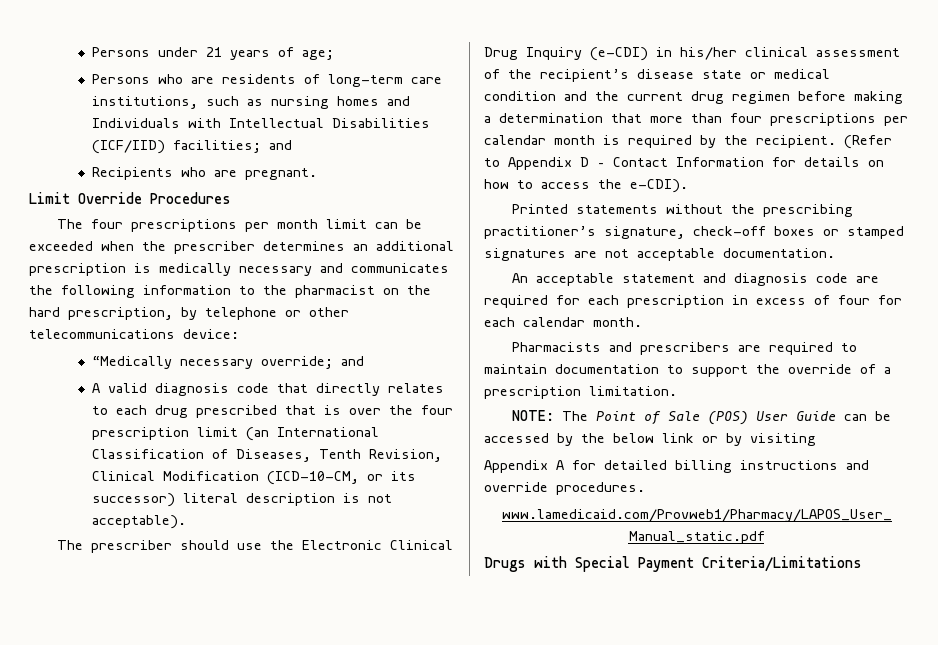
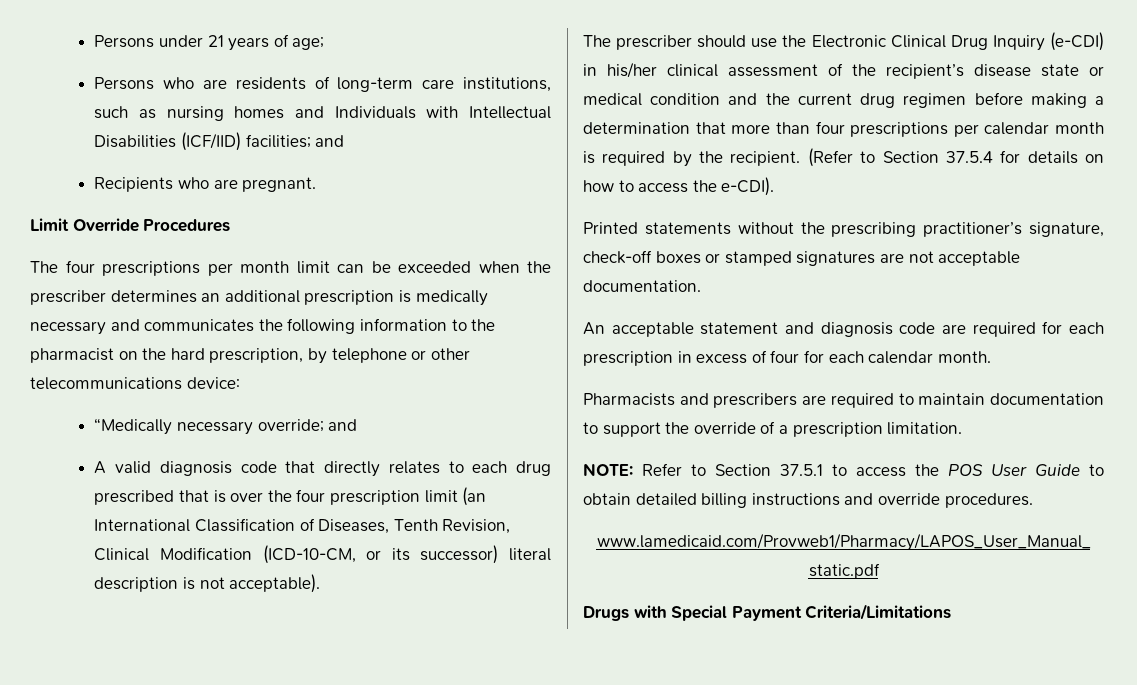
- (Refer to Appendix D – Contact Information for details on how to access the e-CDI).
+ (Refer to Section 37.5.4 for details on how to access the e-CDI).
- NOTE: The Point of Sale (POS) User Guide can be accessed by the below link or by visiting
- Appendix A for detailed billing instructions and override procedures.
+ NOTE: Refer to Section 37.5.1 to access the POS User Guide to obtain detailed billing instructions and override procedures.

